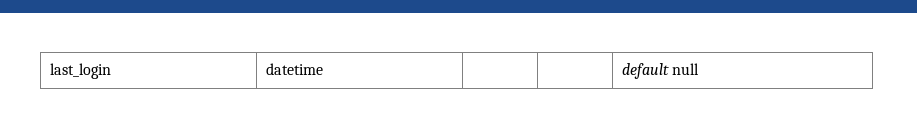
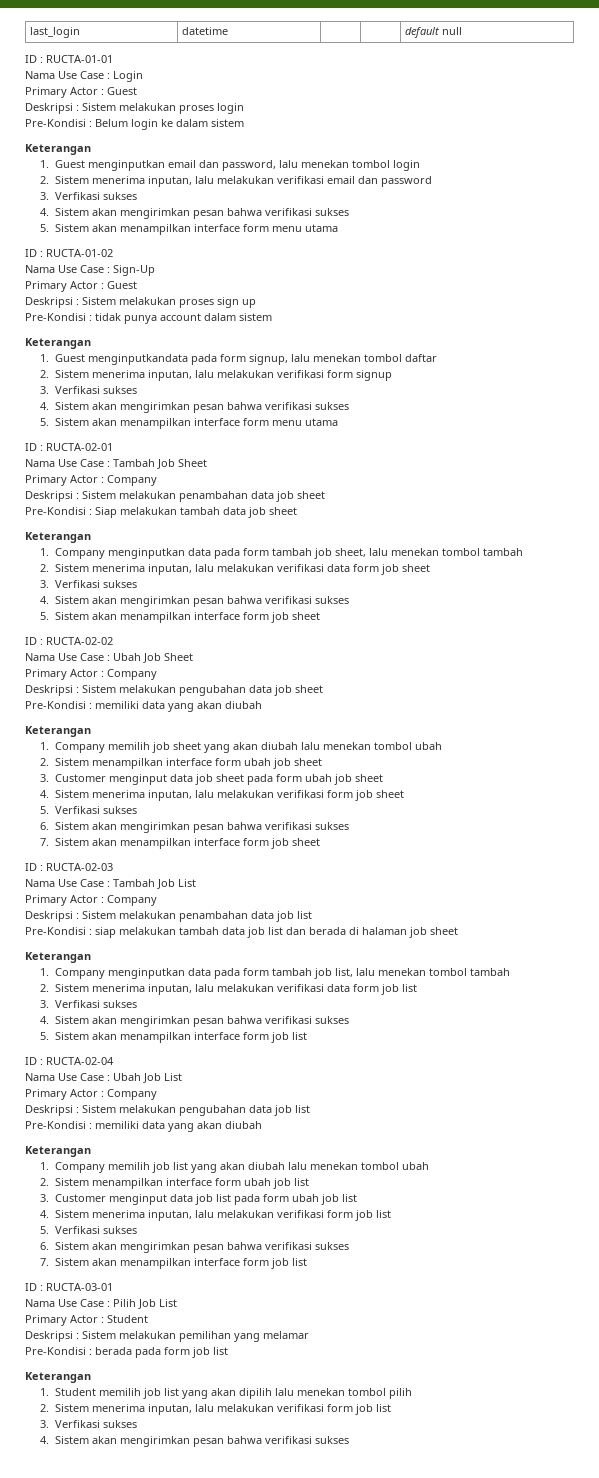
+ ID : RUCTA-01-01
+ Nama Use Case : Login
+ Primary Actor : Guest
+ Deskripsi : Sistem melakukan proses login
+ Pre-Kondisi : Belum login ke dalam sistem
+ Keterangan
+ 1. Guest menginputkan email dan password, lalu menekan tombol login
+ 2. Sistem menerima inputan, lalu melakukan verifikasi email dan password
+ 3. Verfikasi sukses
+ 4. Sistem akan mengirimkan pesan bahwa verifikasi sukses
+ 5. Sistem akan menampilkan interface form menu utama
+ ID : RUCTA-01-02
+ Nama Use Case : Sign-Up
+ Primary Actor : Guest
+ Deskripsi : Sistem melakukan proses sign up
+ Pre-Kondisi : tidak punya account dalam sistem
+ Keterangan
+ 1. Guest menginputkandata pada form signup, lalu menekan tombol daftar
+ 2. Sistem menerima inputan, lalu melakukan verifikasi form signup
+ 3. Verfikasi sukses
+ 4. Sistem akan mengirimkan pesan bahwa verifikasi sukses
+ 5. Sistem akan menampilkan interface form menu utama
+ ID : RUCTA-02-01
+ Nama Use Case : Tambah Job Sheet
+ Primary Actor : Company
+ Deskripsi : Sistem melakukan penambahan data job sheet
+ Pre-Kondisi : Siap melakukan tambah data job sheet
+ Keterangan
+ 1. Company menginputkan data pada form tambah job sheet, lalu menekan tombol tambah
+ 2. Sistem menerima inputan, lalu melakukan verifikasi data form job sheet
+ 3. Verfikasi sukses
+ 4. Sistem akan mengirimkan pesan bahwa verifikasi sukses
+ 5. Sistem akan menampilkan interface form job sheet
+ ID : RUCTA-02-02
+ Nama Use Case : Ubah Job Sheet
+ Primary Actor : Company
+ Deskripsi : Sistem melakukan pengubahan data job sheet
+ Pre-Kondisi : memiliki data yang akan diubah
+ Keterangan
+ 1. Company memilih job sheet yang akan diubah lalu menekan tombol ubah
+ 2. Sistem menampilkan interface form ubah job sheet
+ 3. Customer menginput data job sheet pada form ubah job sheet
+ 4. Sistem menerima inputan, lalu melakukan verifikasi form job sheet
+ 5. Verfikasi sukses
+ 6. Sistem akan mengirimkan pesan bahwa verifikasi sukses
+ 7. Sistem akan menampilkan interface form job sheet
+ ID : RUCTA-02-03
+ Nama Use Case : Tambah Job List
+ Primary Actor : Company
+ Deskripsi : Sistem melakukan penambahan data job list
+ Pre-Kondisi : siap melakukan tambah data job list dan berada di halaman job sheet
+ Keterangan
+ 1. Company menginputkan data pada form tambah job list, lalu menekan tombol tambah
+ 2. Sistem menerima inputan, lalu melakukan verifikasi data form job list
+ 3. Verfikasi sukses
+ 4. Sistem akan mengirimkan pesan bahwa verifikasi sukses
+ 5. Sistem akan menampilkan interface form job list
+ ID : RUCTA-02-04
+ Nama Use Case : Ubah Job List
+ Primary Actor : Company
+ Deskripsi : Sistem melakukan pengubahan data job list
+ Pre-Kondisi : memiliki data yang akan diubah
+ Keterangan
+ 1. Company memilih job list yang akan diubah lalu menekan tombol ubah
+ 2. Sistem menampilkan interface form ubah job list
+ 3. Customer menginput data job list pada form ubah job list
+ 4. Sistem menerima inputan, lalu melakukan verifikasi form job list
+ 5. Verfikasi sukses
+ 6. Sistem akan mengirimkan pesan bahwa verifikasi sukses
+ 7. Sistem akan menampilkan interface form job list
+ ID : RUCTA-03-01
+ Nama Use Case : Pilih Job List
+ Primary Actor : Student
+ Deskripsi : Sistem melakukan pemilihan yang melamar
+ Pre-Kondisi : berada pada form job list
+ Keterangan
+ 1. Student memilih job list yang akan dipilih lalu menekan tombol pilih
+ 2. Sistem menerima inputan, lalu melakukan verifikasi form job list
+ 3. Verfikasi sukses
+ 4. Sistem akan mengirimkan pesan bahwa verifikasi sukses

